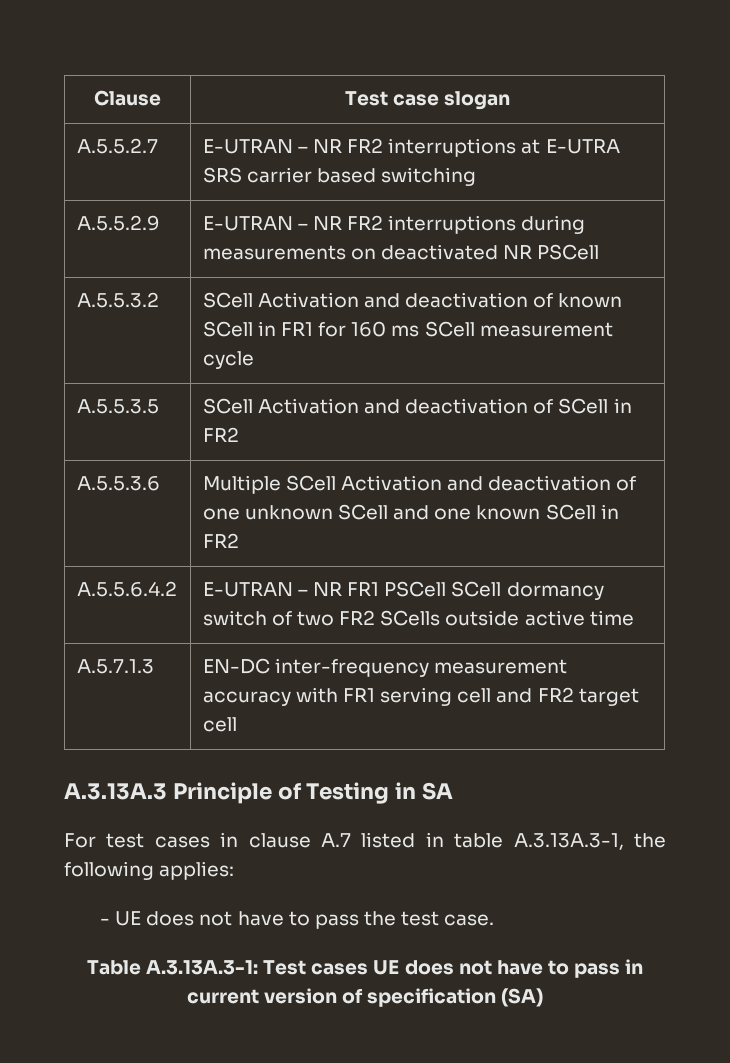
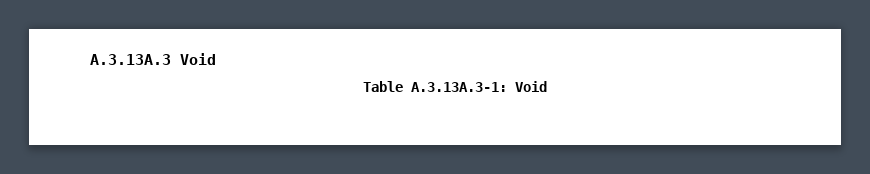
- Clause | Test case slogan
- A.5.5.2.7 | E-UTRAN – NR FR2 interruptions at E-UTRA SRS carrier based switching
- A.5.5.2.9 | E-UTRAN – NR FR2 interruptions during measurements on deactivated NR PSCell
- A.5.5.3.2 | SCell Activation and deactivation of known SCell in FR1 for 160 ms SCell measurement cycle
- A.5.5.3.5 | SCell Activation and deactivation of SCell in FR2
- A.5.5.3.6 | Multiple SCell Activation and deactivation of one unknown SCell and one known SCell in FR2
- A.5.5.6.4.2 | E-UTRAN – NR FR1 PSCell SCell dormancy switch of two FR2 SCells outside active time
- A.5.7.1.3 | EN-DC inter-frequency measurement accuracy with FR1 serving cell and FR2 target cell
- A.3.13A.3 Principle of Testing in SA
- For test cases in clause A.7 listed in table A.3.13A.3-1, the following applies:
- - UE does not have to pass the test case.
- Table A.3.13A.3-1: Test cases UE does not have to pass in current version of specification (SA)
+ A.3.13A.3 Void
+ Table A.3.13A.3-1: Void

